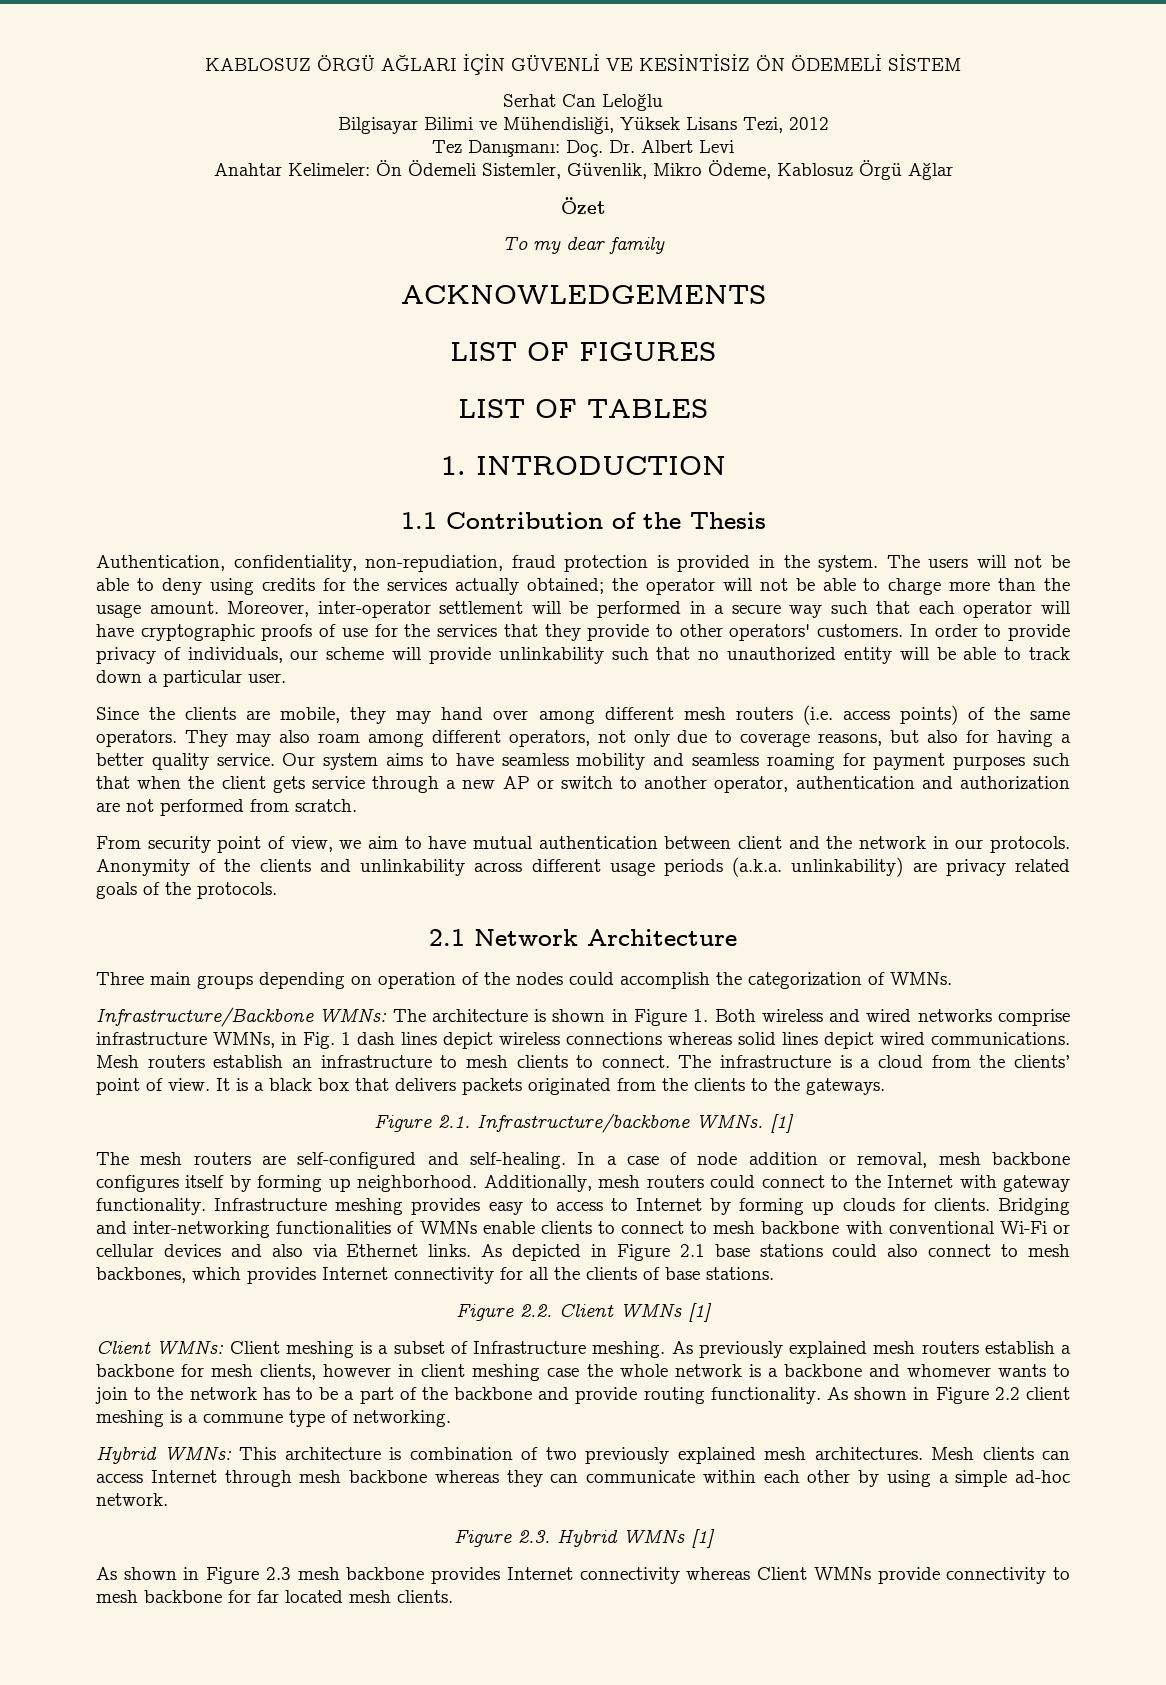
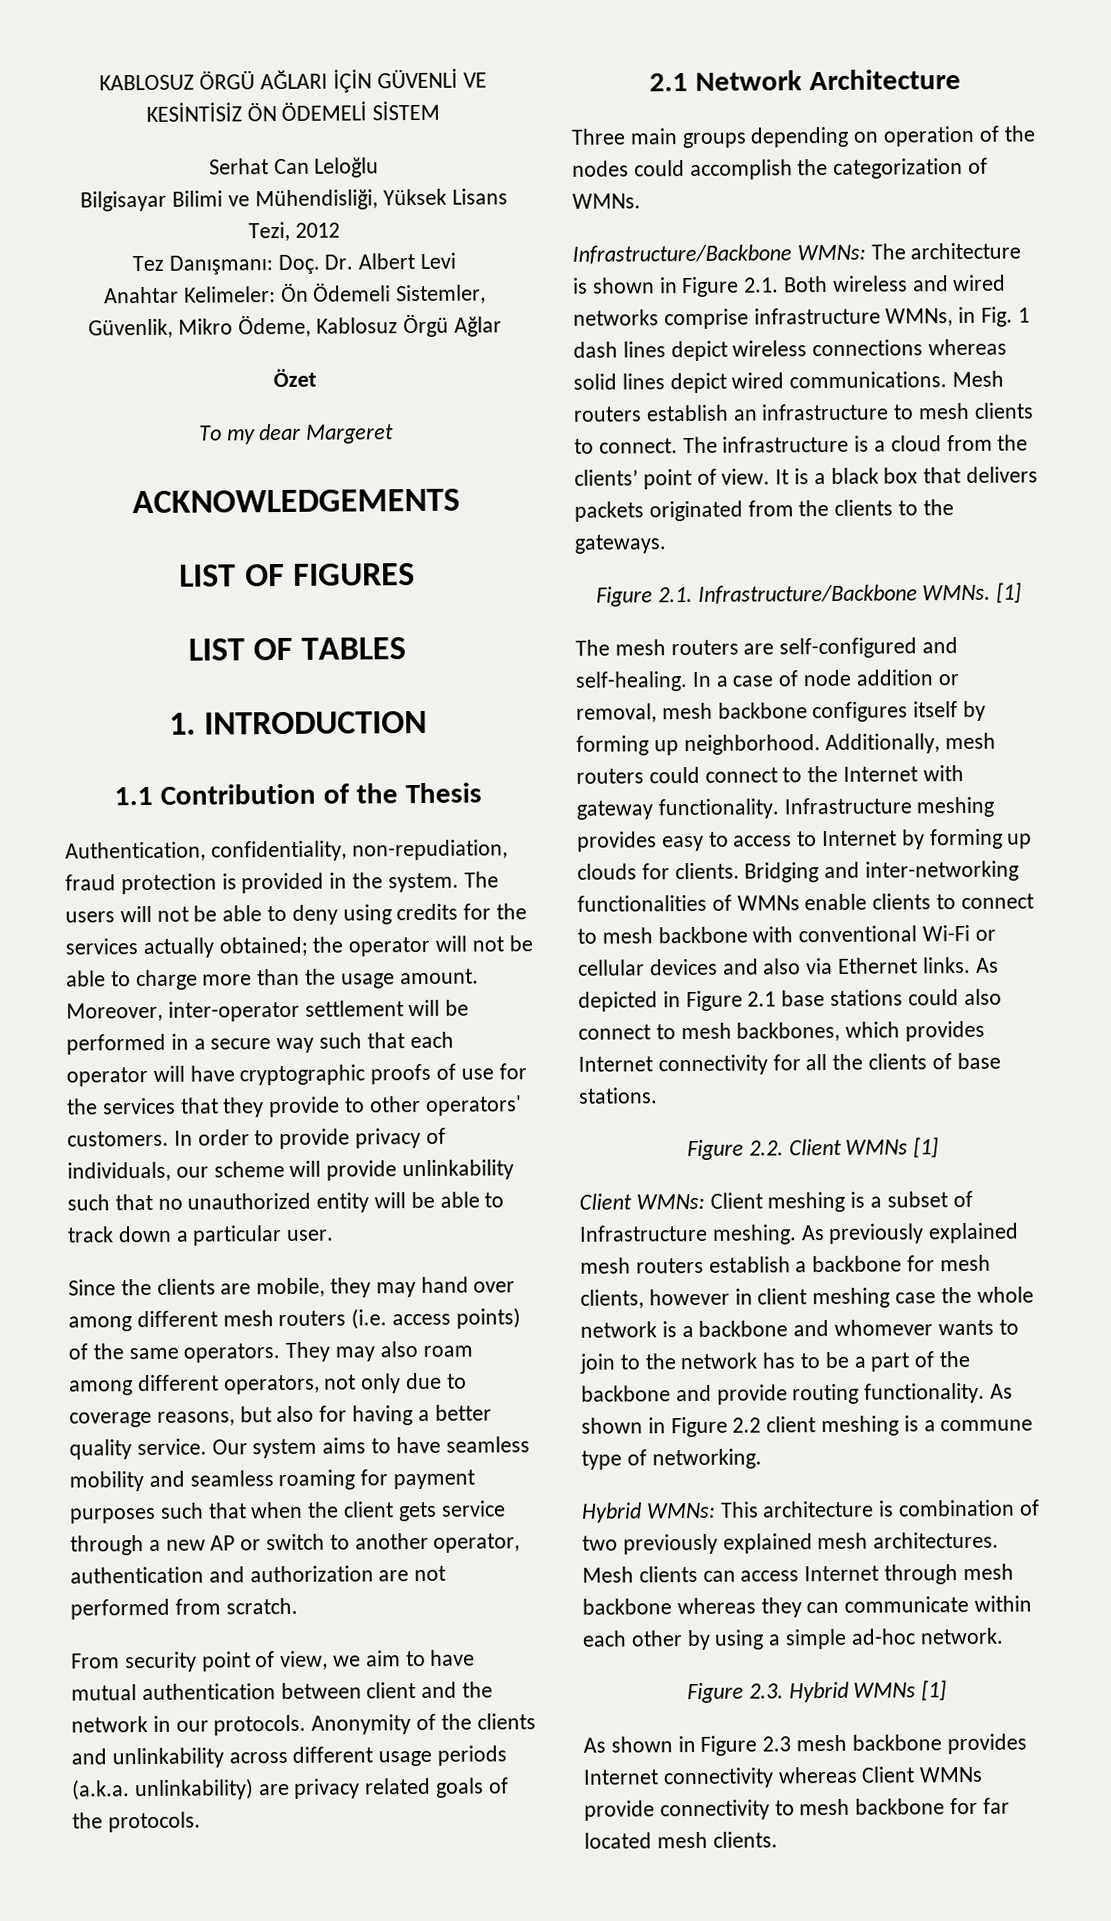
- To my dear family
+ To my dear Margeret
- Infrastructure/Backbone WMNs: The architecture is shown in Figure 1. Both wireless and wired networks comprise infrastructure WMNs, in Fig. 1 dash lines depict wireless connections whereas solid lines depict wired communications.
+ Infrastructure/Backbone WMNs: The architecture is shown in Figure 2.1. Both wireless and wired networks comprise infrastructure WMNs, in Fig. 1 dash lines depict wireless connections whereas solid lines depict wired communications.
- Figure 2.1. Infrastructure/backbone WMNs.
+ Figure 2.1. Infrastructure/Backbone WMNs.

